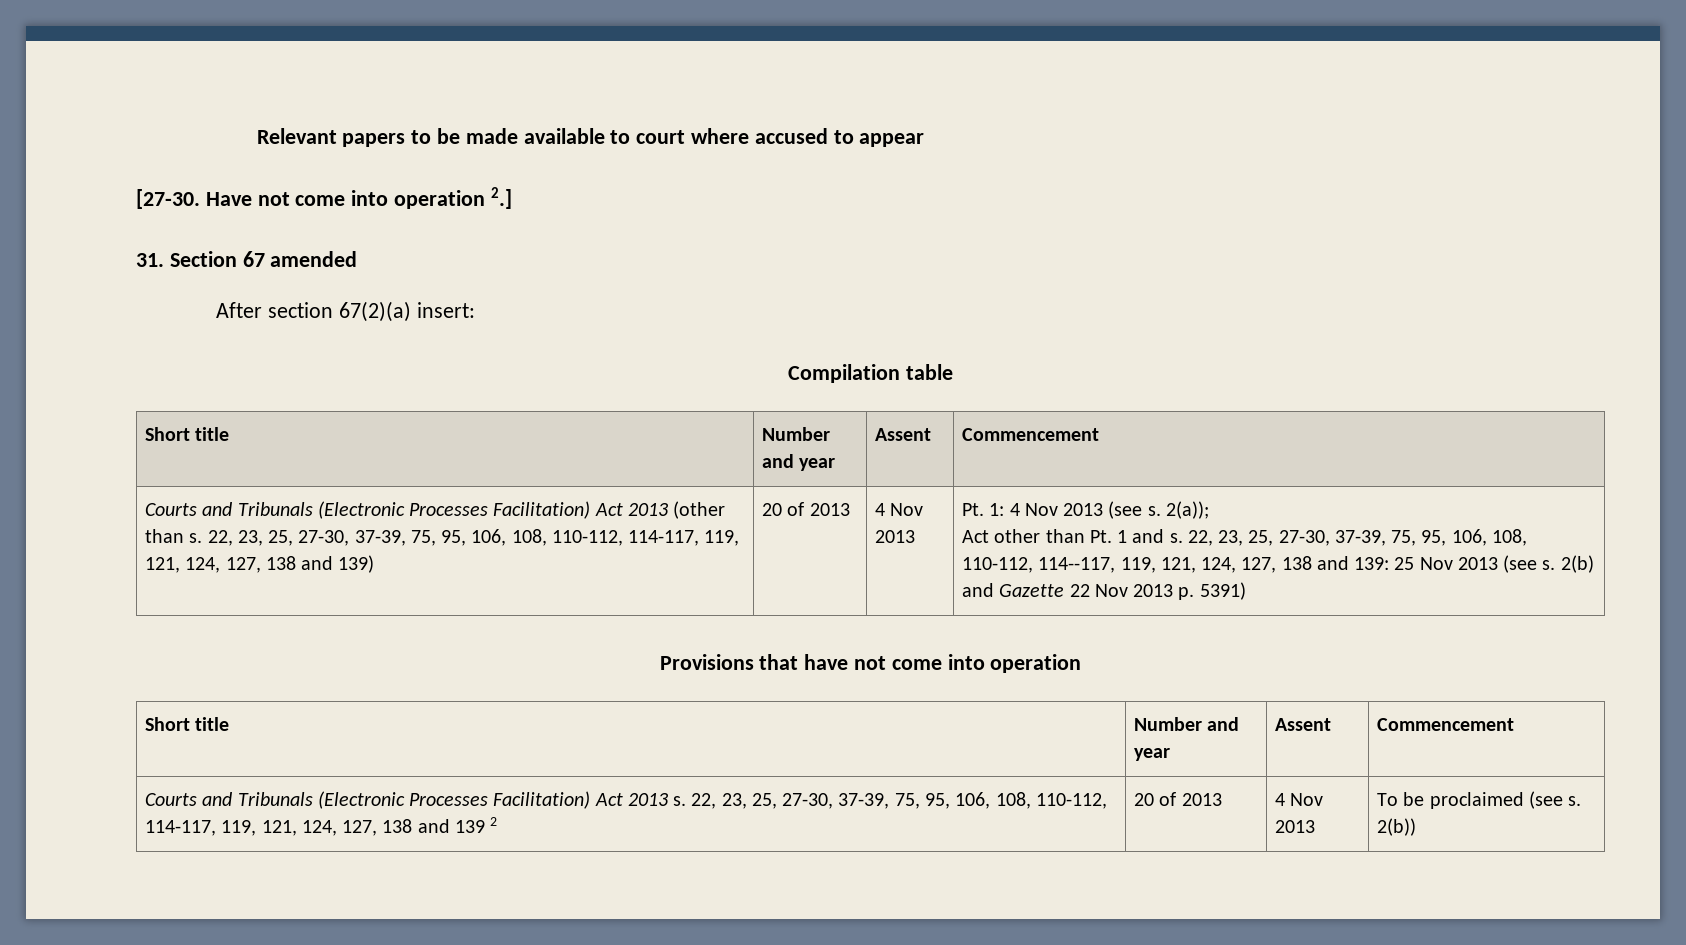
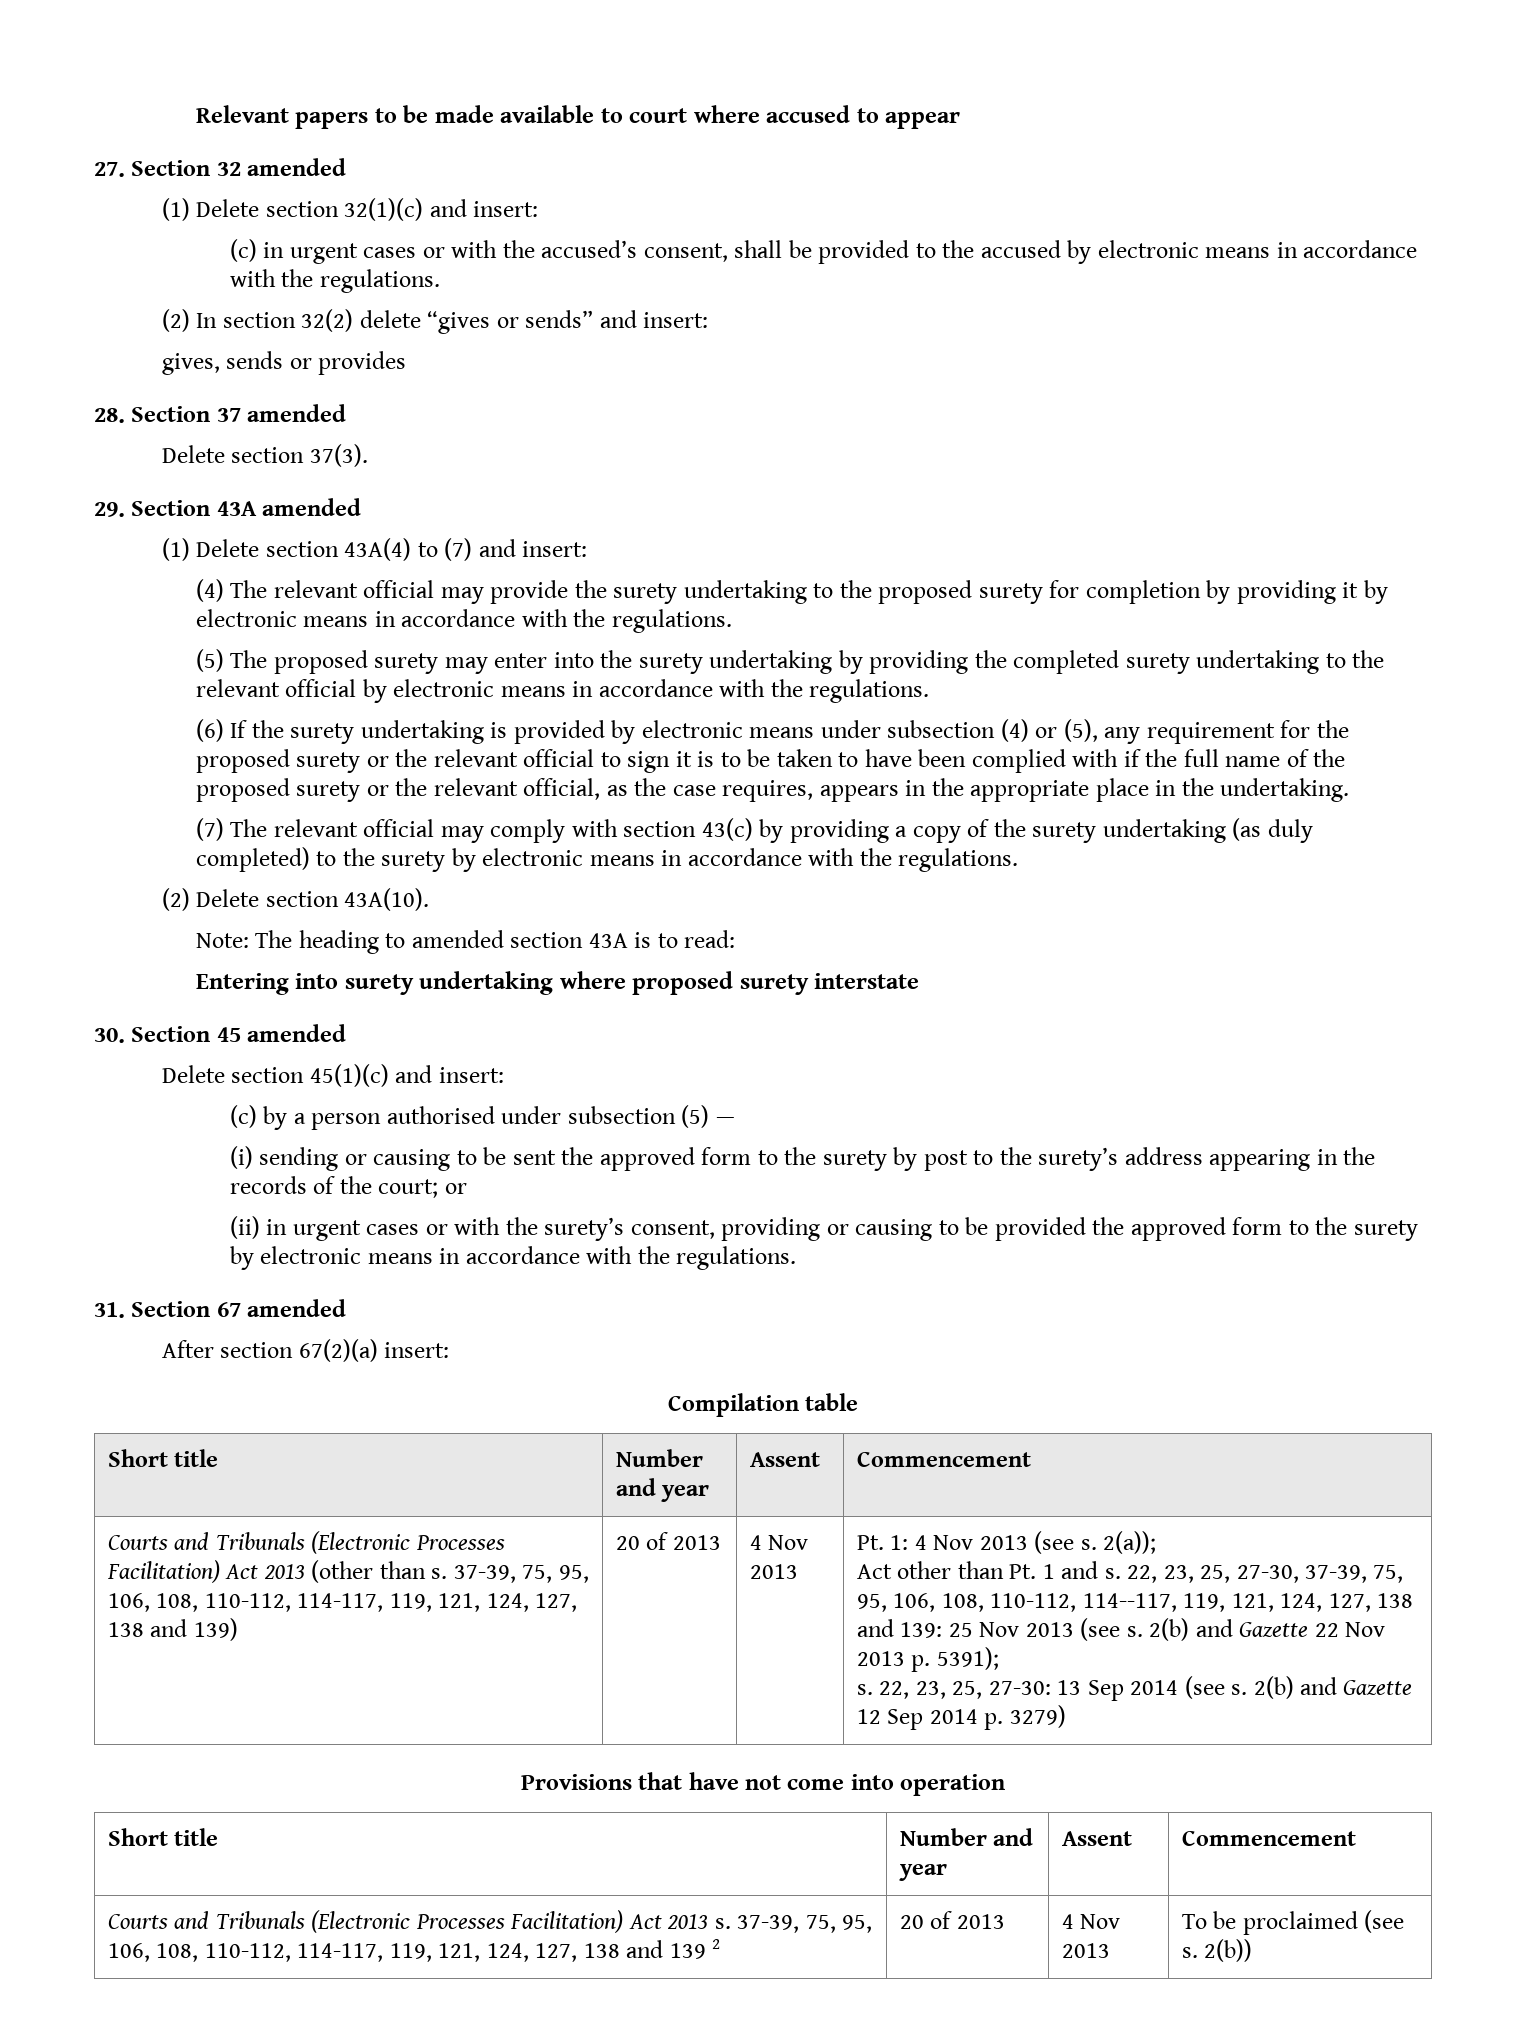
- [27-30. Have not come into operation 2.]
+ 27. Section 32 amended
+ (1) Delete section 32(1)(c) and insert:
+ (c) in urgent cases or with the accused’s consent, shall be provided to the accused by electronic means in accordance with the regulations.
+ (2) In section 32(2) delete “gives or sends” and insert:
+ gives, sends or provides
+ 28. Section 37 amended
+ Delete section 37(3).
+ 29. Section 43A amended
+ (1) Delete section 43A(4) to (7) and insert:
+ (4) The relevant official may provide the surety undertaking to the proposed surety for completion by providing it by electronic means in accordance with the regulations.
+ (5) The proposed surety may enter into the surety undertaking by providing the completed surety undertaking to the relevant official by electronic means in accordance with the regulations.
+ (6) If the surety undertaking is provided by electronic means under subsection (4) or (5), any requirement for the proposed surety or the relevant official to sign it is to be taken to have been complied with if the full name of the proposed surety or the relevant official, as the case requires, appears in the appropriate place in the undertaking.
+ (7) The relevant official may comply with section 43(c) by providing a copy of the surety undertaking (as duly completed) to the surety by electronic means in accordance with the regulations.
+ (2) Delete section 43A(10).
+ Note: The heading to amended section 43A is to read:
+ Entering into surety undertaking where proposed surety interstate
+ 30. Section 45 amended
+ Delete section 45(1)(c) and insert:
+ (c) by a person authorised under subsection (5) —
+ (i) sending or causing to be sent the approved form to the surety by post to the surety’s address appearing in the records of the court; or
+ (ii) in urgent cases or with the surety’s consent, providing or causing to be provided the approved form to the surety by electronic means in accordance with the regulations.
- 22, 23, 25, 27-30, 37-39, 75, 95, 106, 108, 110-112, 114-117, 119, 121, 124, 127, 138 and 139)
+ 37-39, 75, 95, 106, 108, 110-112, 114-117, 119, 121, 124, 127, 138 and 139)
- 2(b) and Gazette 22 Nov 2013 p. 5391)
+ 2(b) and Gazette 22 Nov 2013 p. 5391);
+ s. 22, 23, 25, 27-30: 13 Sep 2014 (see s. 2(b) and Gazette 12 Sep 2014 p. 3279)
- Courts and Tribunals (Electronic Processes Facilitation) Act 2013 s. 22, 23, 25, 27-30, 37-39, 75, 95, 106, 108, 110-112, 114-117, 119, 121, 124, 127, 138 and 139 2 | 20 of 2013 | 4 Nov 2013 | To be proclaimed (see s. 2(b))
+ Courts and Tribunals (Electronic Processes Facilitation) Act 2013 s. 37-39, 75, 95, 106, 108, 110-112, 114-117, 119, 121, 124, 127, 138 and 139 2 | 20 of 2013 | 4 Nov 2013 | To be proclaimed (see s. 2(b))

